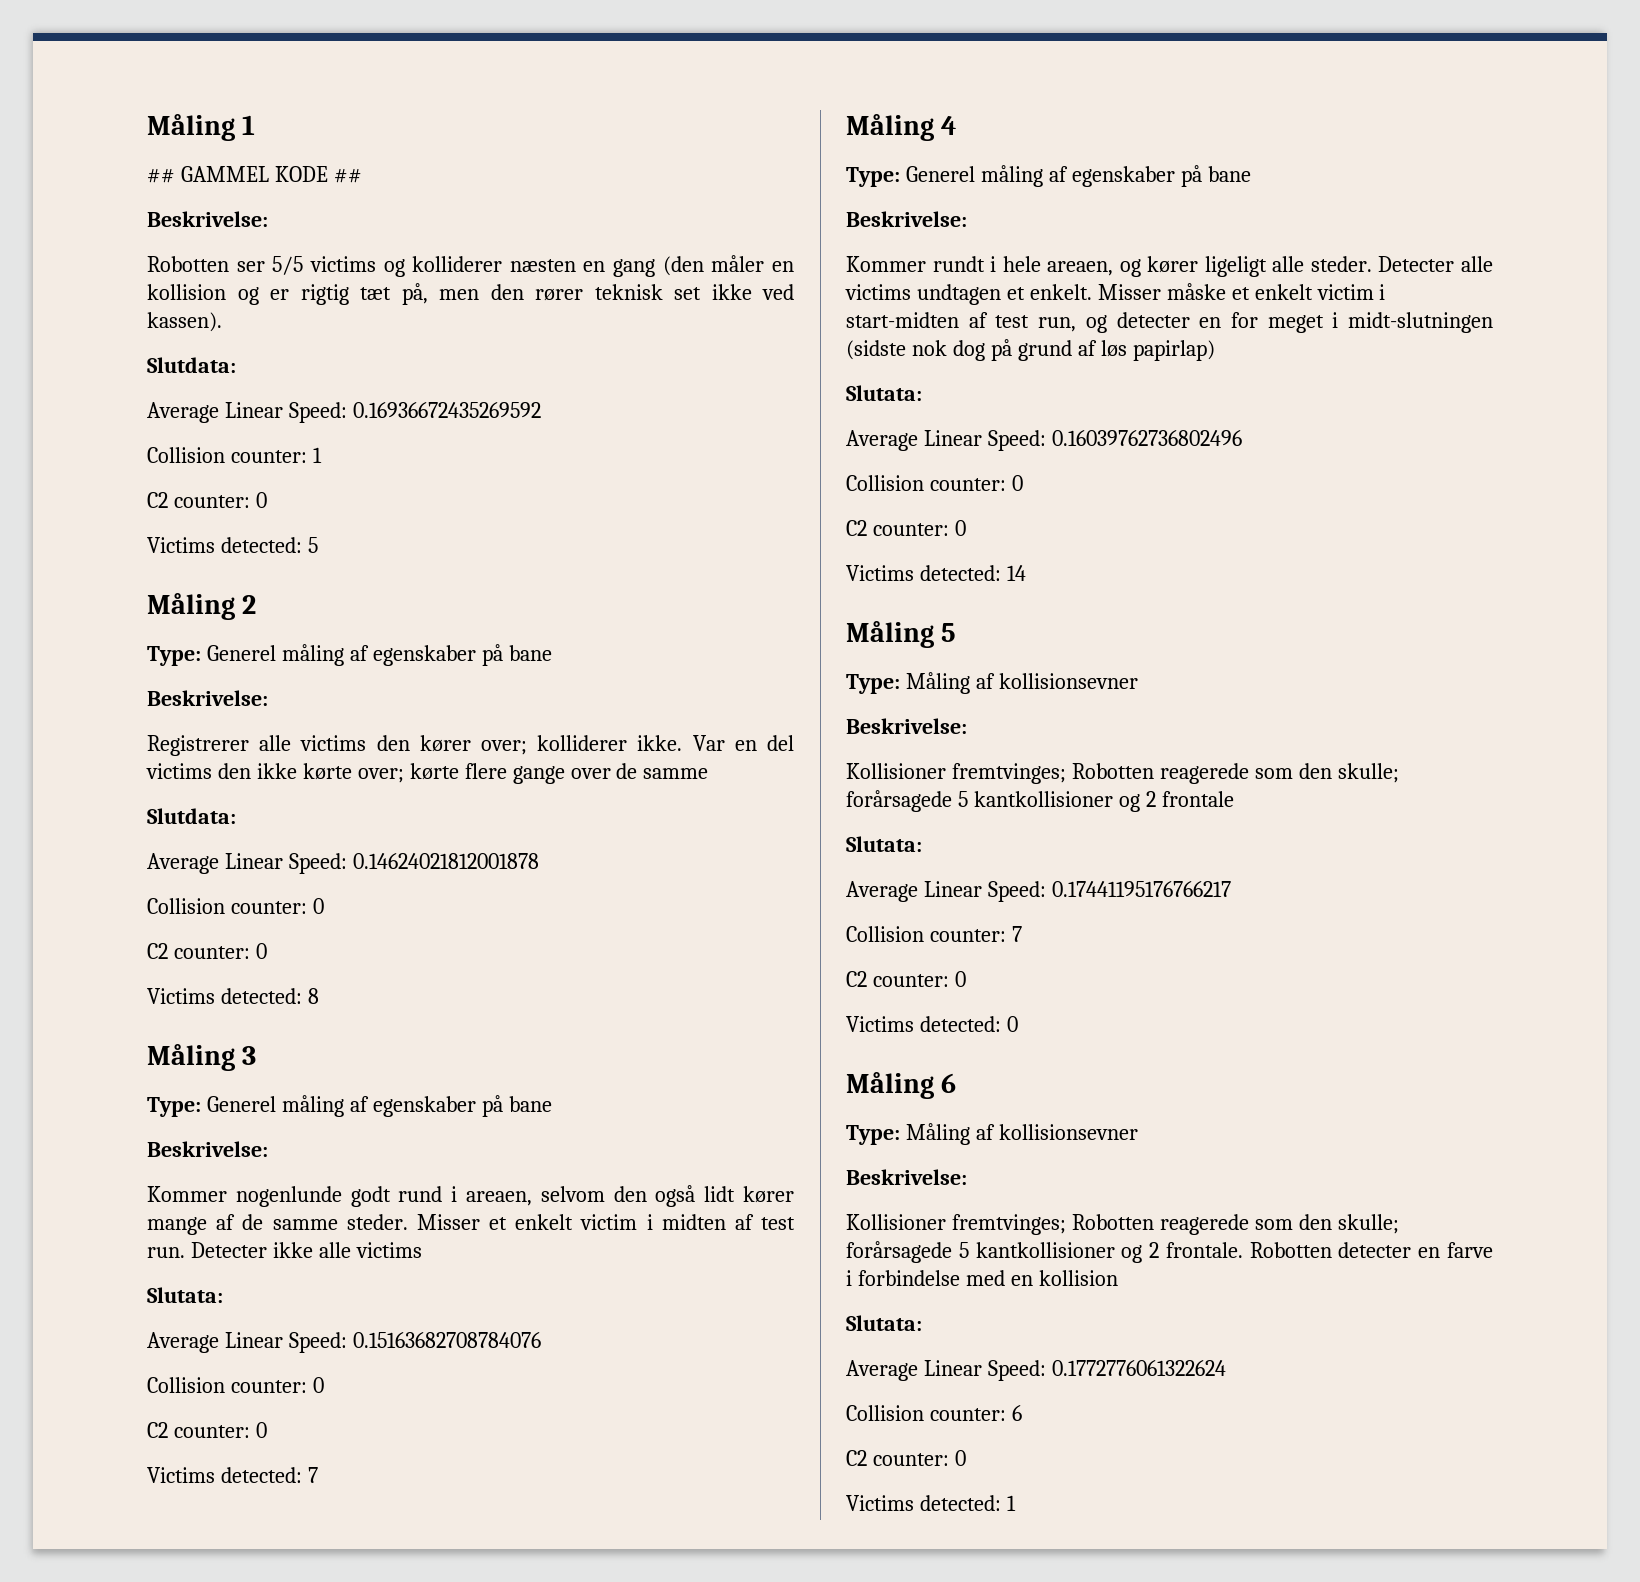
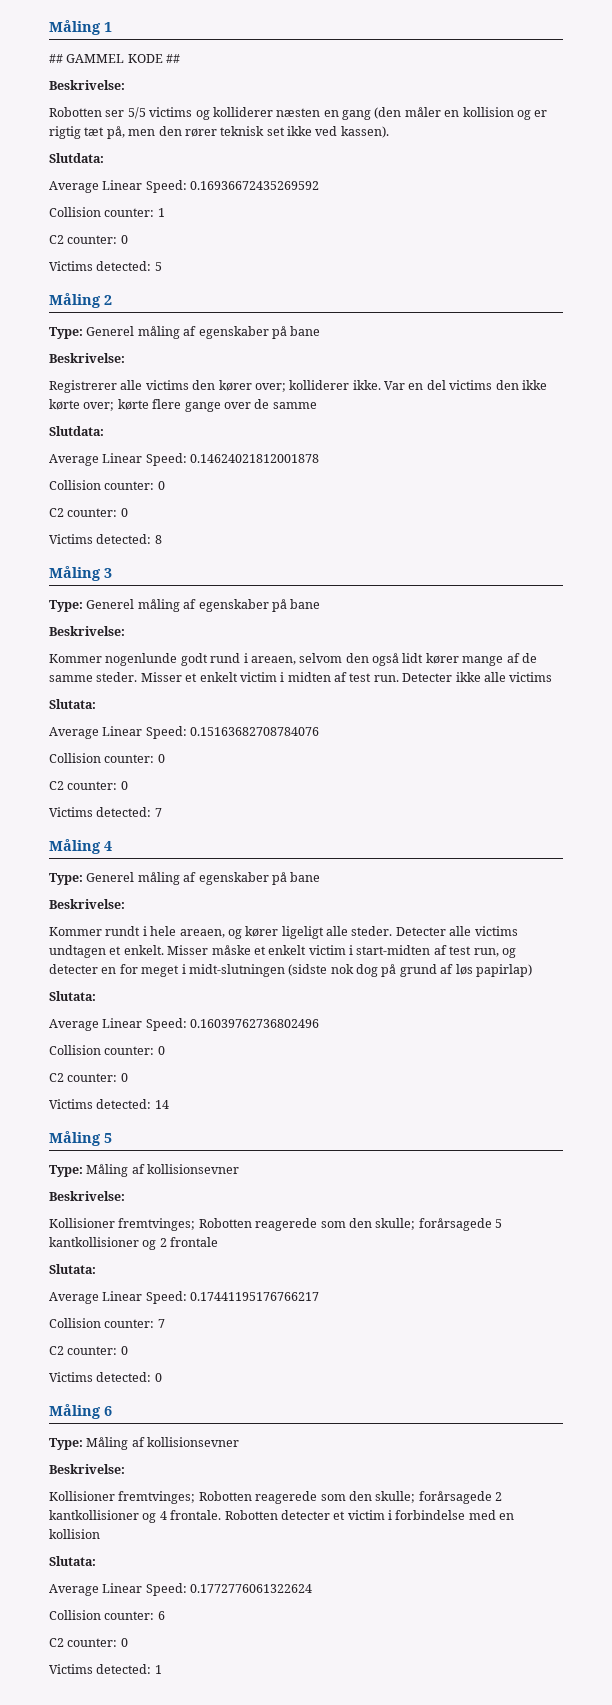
- Kollisioner fremtvinges; Robotten reagerede som den skulle; forårsagede 5 kantkollisioner og 2 frontale.
+ Kollisioner fremtvinges; Robotten reagerede som den skulle; forårsagede 2 kantkollisioner og 4 frontale.
- Robotten detecter en farve i forbindelse med en kollision
+ Robotten detecter et victim i forbindelse med en kollision

